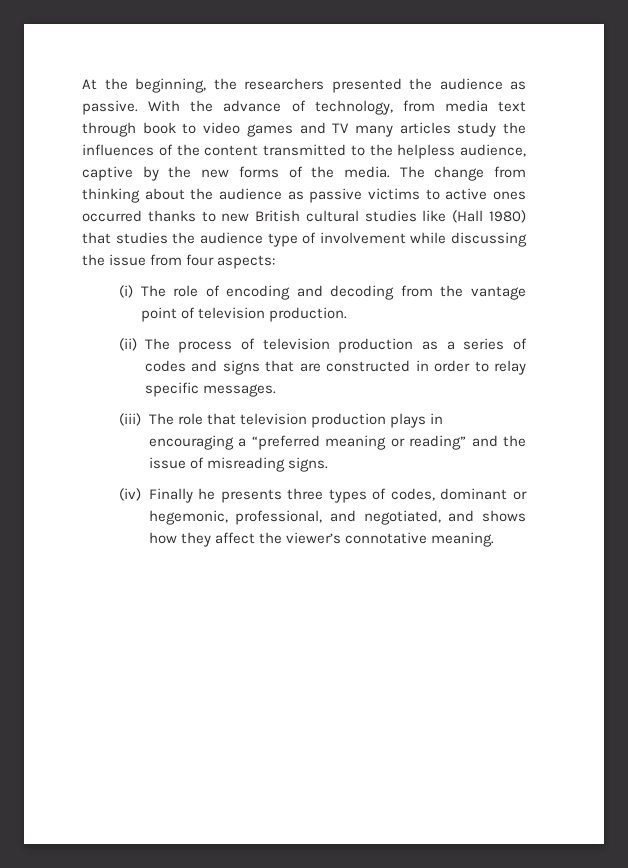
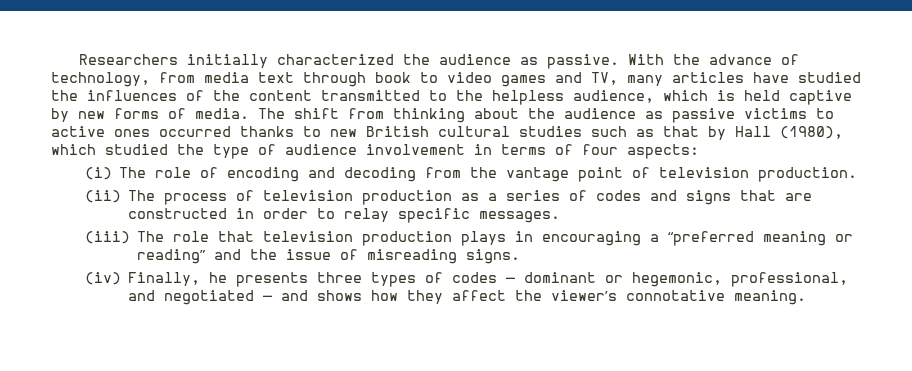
- At the beginning, the researchers presented the audience as passive.
+ Researchers initially characterized the audience as passive.
- With the advance of technology, from media text through book to video games and TV many articles study the influences of the content transmitted to the helpless audience, captive by the new forms of the media.
+ With the advance of technology, from media text through book to video games and TV, many articles have studied the influences of the content transmitted to the helpless audience, which is held captive by new forms of media.
- The change from thinking about the audience as passive victims to active ones occurred thanks to new British cultural studies like (Hall 1980) that studies the audience type of involvement while discussing the issue from four aspects:
+ The shift from thinking about the audience as passive victims to active ones occurred thanks to new British cultural studies such as that by Hall (1980), which studied the type of audience involvement in terms of four aspects:
- (iv) Finally he presents three types of codes, dominant or hegemonic, professional, and negotiated, and shows how they affect the viewer’s connotative meaning.
+ (iv) Finally, he presents three types of codes — dominant or hegemonic, professional, and negotiated — and shows how they affect the viewer’s connotative meaning.

